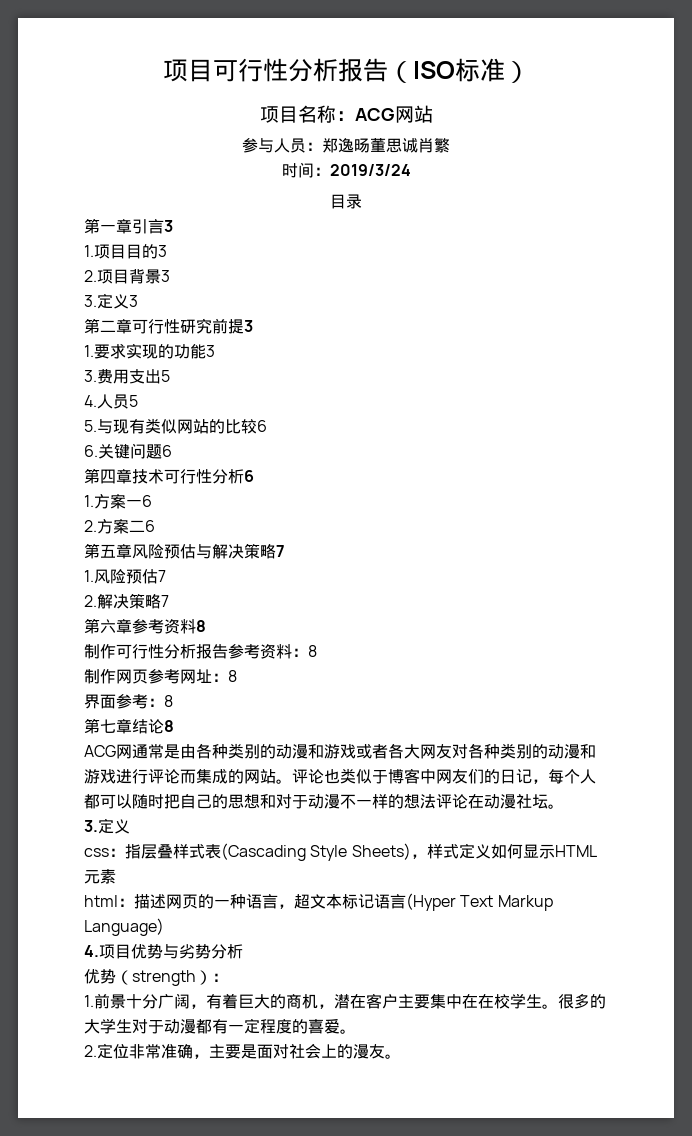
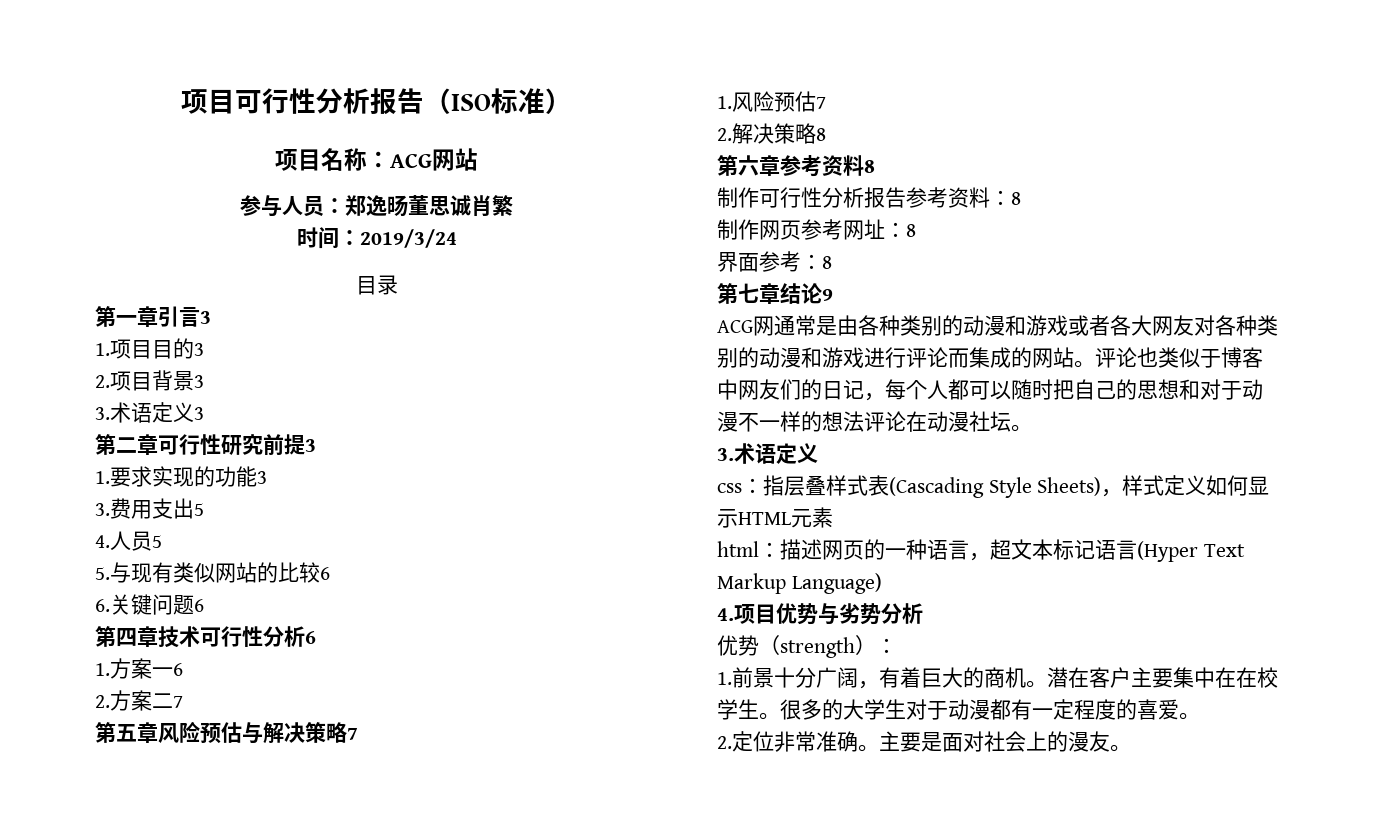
- 3.定义3
+ 3.术语定义3
- 2.方案二6
+ 2.方案二7
- 2.解决策略7
+ 2.解决策略8
- 第七章结论8
+ 第七章结论9
  评论也类似于博客中网友们的日记，每个人都可以随时把自己的思想和对于动漫不一样的想法评论在动漫社坛。
- 3.定义
+ 3.术语定义
- 1.前景十分广阔，有着巨大的商机，潜在客户主要集中在在校学生。
+ 1.前景十分广阔，有着巨大的商机。潜在客户主要集中在在校学生。
- 2.定位非常准确，主要是面对社会上的漫友。
+ 2.定位非常准确。主要是面对社会上的漫友。

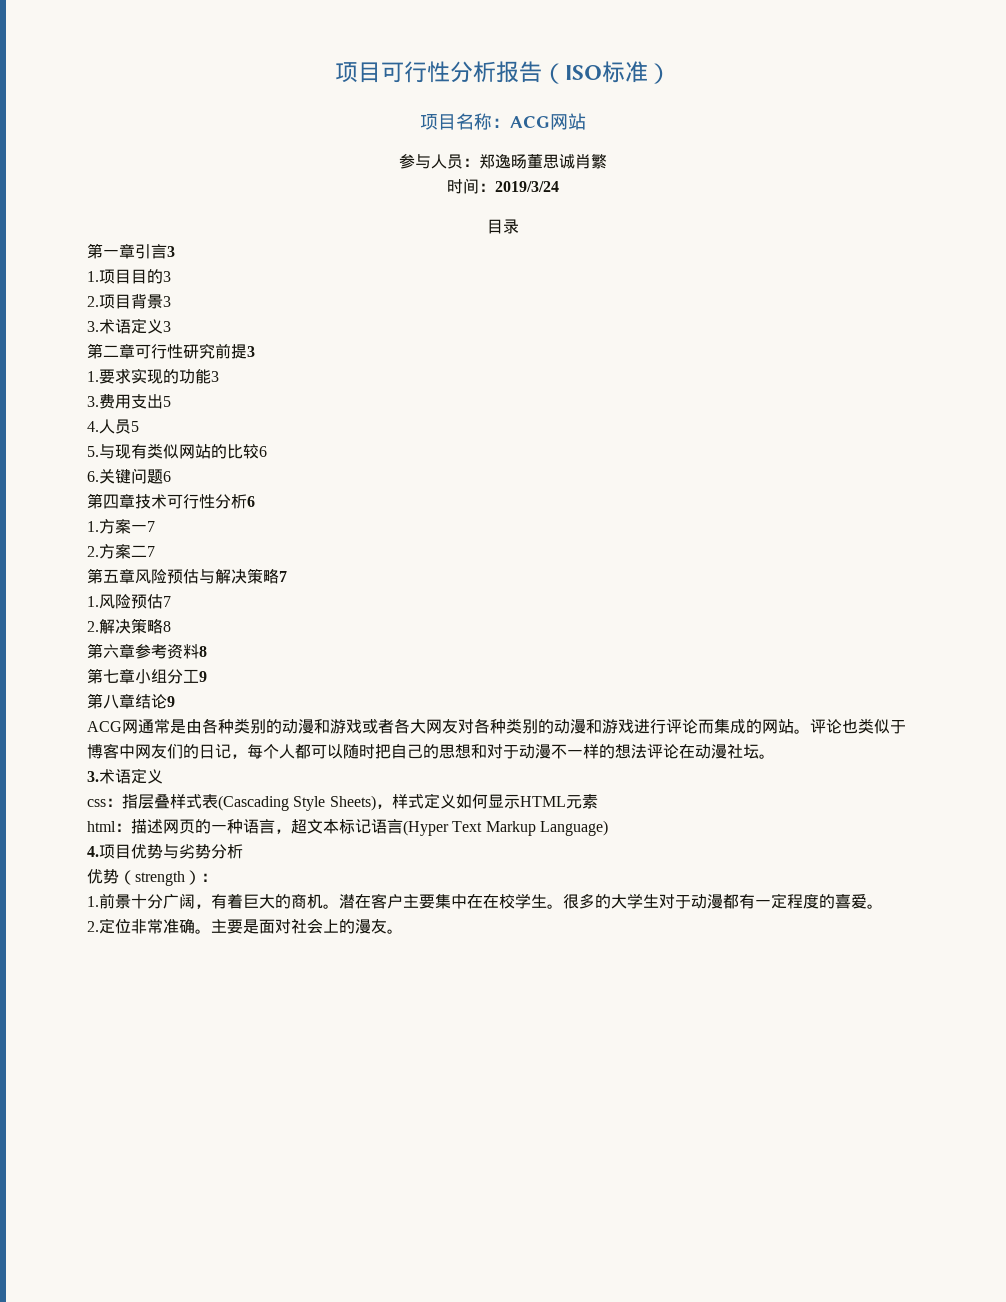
- 1.方案一6
+ 1.方案一7
- 制作可行性分析报告参考资料：8
- 制作网页参考网址：8
- 界面参考：8
- 第七章结论9
+ 第七章小组分工9
+ 第八章结论9

